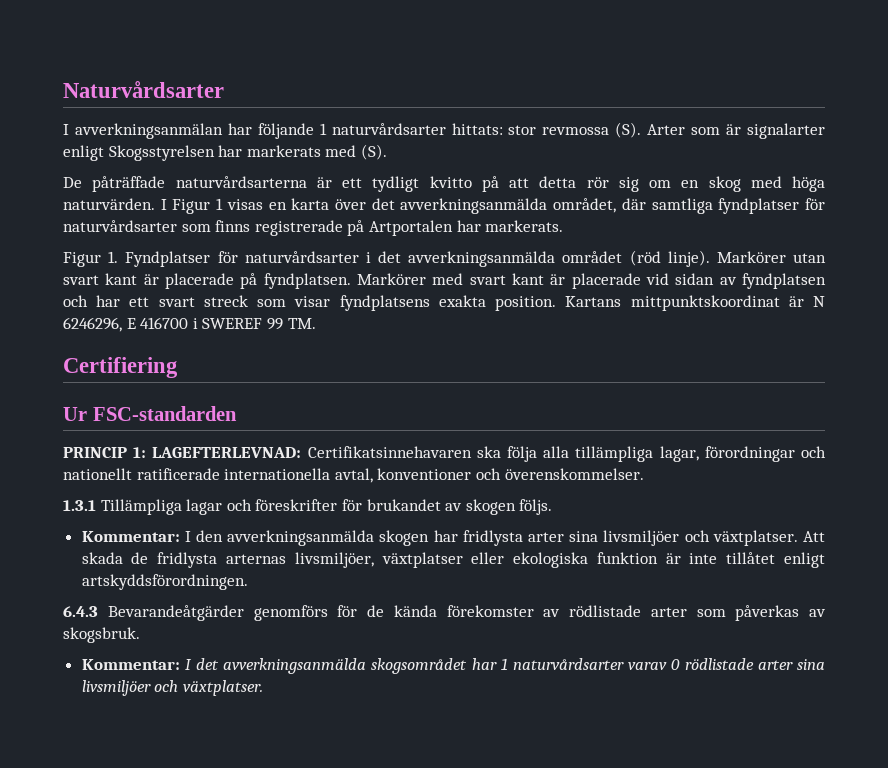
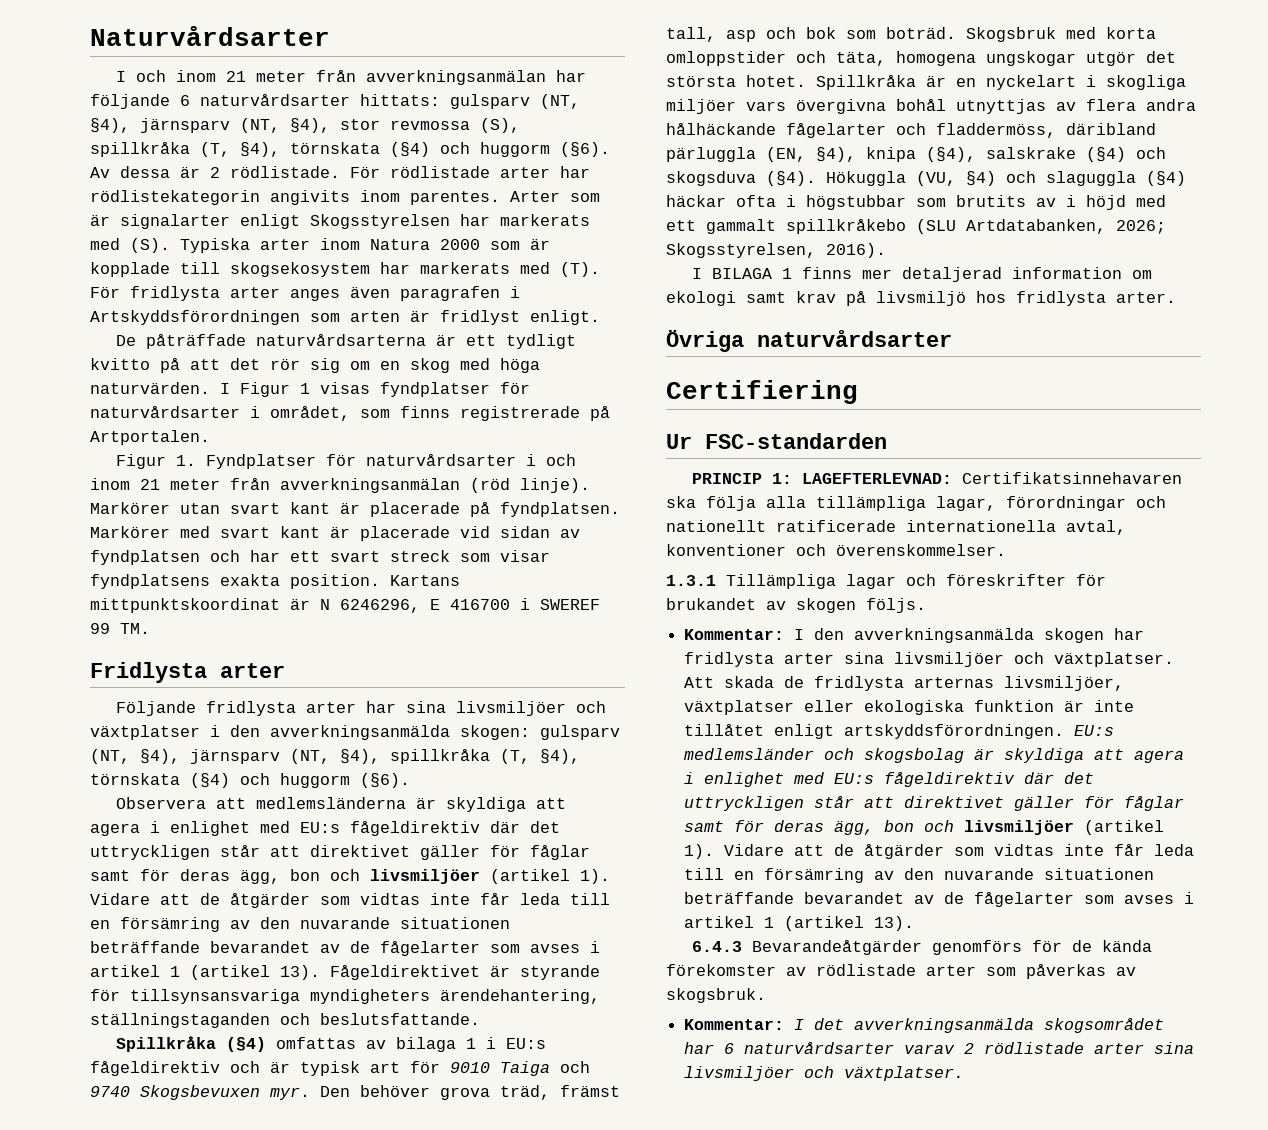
- I avverkningsanmälan har följande 1 naturvårdsarter hittats: stor revmossa (S). Arter som är signalarter enligt Skogsstyrelsen har markerats med (S).
+ I och inom 21 meter från avverkningsanmälan har följande 6 naturvårdsarter hittats: gulsparv (NT, §4), järnsparv (NT, §4), stor revmossa (S), spillkråka (T, §4), törnskata (§4) och huggorm (§6). Av dessa är 2 rödlistade. För rödlistade arter har rödlistekategorin angivits inom parentes. Arter som är signalarter enligt Skogsstyrelsen har markerats med (S). Typiska arter inom Natura 2000 som är kopplade till skogsekosystem har markerats med (T). För fridlysta arter anges även paragrafen i Artskyddsförordningen som arten är fridlyst enligt.
- De påträffade naturvårdsarterna är ett tydligt kvitto på att detta rör sig om en skog med höga naturvärden.
+ De påträffade naturvårdsarterna är ett tydligt kvitto på att det rör sig om en skog med höga naturvärden.
- I Figur 1 visas en karta över det avverkningsanmälda området, där samtliga fyndplatser för naturvårdsarter som finns registrerade på Artportalen har markerats.
+ I Figur 1 visas fyndplatser för naturvårdsarter i området, som finns registrerade på Artportalen.
- Figur 1. Fyndplatser för naturvårdsarter i det avverkningsanmälda området (röd linje).
+ Figur 1. Fyndplatser för naturvårdsarter i och inom 21 meter från avverkningsanmälan (röd linje).
+ Fridlysta arter
+ Följande fridlysta arter har sina livsmiljöer och växtplatser i den avverkningsanmälda skogen: gulsparv (NT, §4), järnsparv (NT, §4), spillkråka (T, §4), törnskata (§4) och huggorm (§6).
+ Observera att medlemsländerna är skyldiga att agera i enlighet med EU:s fågeldirektiv där det uttryckligen står att direktivet gäller för fåglar samt för deras ägg, bon och livsmiljöer (artikel 1). Vidare att de åtgärder som vidtas inte får leda till en försämring av den nuvarande situationen beträffande bevarandet av de fågelarter som avses i artikel 1 (artikel 13). Fågeldirektivet är styrande för tillsynsansvariga myndigheters ärendehantering, ställningstaganden och beslutsfattande.
+ Spillkråka (§4) omfattas av bilaga 1 i EU:s fågeldirektiv och är typisk art för 9010 Taiga och 9740 Skogsbevuxen myr. Den behöver grova träd, främst tall, asp och bok som boträd. Skogsbruk med korta omloppstider och täta, homogena ungskogar utgör det största hotet. Spillkråka är en nyckelart i skogliga miljöer vars övergivna bohål utnyttjas av flera andra hålhäckande fågelarter och fladdermöss, däribland pärluggla (EN, §4), knipa (§4), salskrake (§4) och skogsduva (§4). Hökuggla (VU, §4) och slaguggla (§4) häckar ofta i högstubbar som brutits av i höjd med ett gammalt spillkråkebo (SLU Artdatabanken, 2026; Skogsstyrelsen, 2016).
+ I BILAGA 1 finns mer detaljerad information om ekologi samt krav på livsmiljö hos fridlysta arter.
+ Övriga naturvårdsarter
+ EU:s medlemsländer och skogsbolag är skyldiga att agera i enlighet med EU:s fågeldirektiv där det uttryckligen står att direktivet gäller för fåglar samt för deras ägg, bon och livsmiljöer (artikel 1). Vidare att de åtgärder som vidtas inte får leda till en försämring av den nuvarande situationen beträffande bevarandet av de fågelarter som avses i artikel 1 (artikel 13).
- Kommentar: I det avverkningsanmälda skogsområdet har 1 naturvårdsarter varav 0 rödlistade arter sina livsmiljöer och växtplatser.
+ Kommentar: I det avverkningsanmälda skogsområdet har 6 naturvårdsarter varav 2 rödlistade arter sina livsmiljöer och växtplatser.

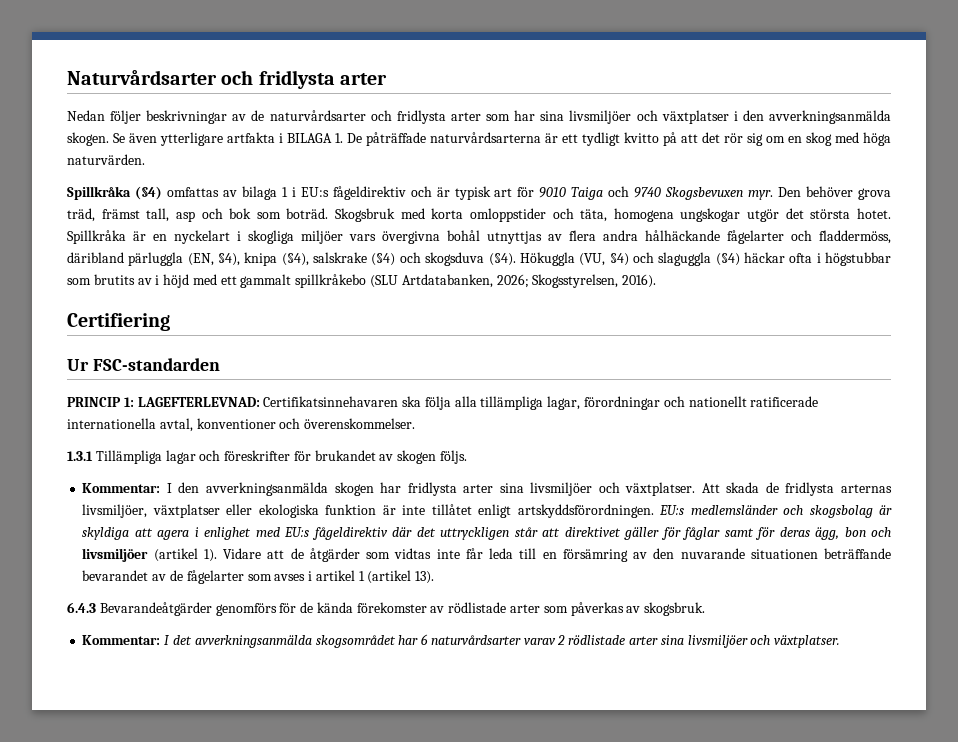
- Naturvårdsarter
- I och inom 21 meter från avverkningsanmälan har följande 6 naturvårdsarter hittats: gulsparv (NT, §4), järnsparv (NT, §4), stor revmossa (S), spillkråka (T, §4), törnskata (§4) och huggorm (§6). Av dessa är 2 rödlistade. För rödlistade arter har rödlistekategorin angivits inom parentes. Arter som är signalarter enligt Skogsstyrelsen har markerats med (S). Typiska arter inom Natura 2000 som är kopplade till skogsekosystem har markerats med (T). För fridlysta arter anges även paragrafen i Artskyddsförordningen som arten är fridlyst enligt.
- De påträffade naturvårdsarterna är ett tydligt kvitto på att det rör sig om en skog med höga naturvärden. I Figur 1 visas fyndplatser för naturvårdsarter i området, som finns registrerade på Artportalen.
- Figur 1. Fyndplatser för naturvårdsarter i och inom 21 meter från avverkningsanmälan (röd linje). Markörer utan svart kant är placerade på fyndplatsen. Markörer med svart kant är placerade vid sidan av fyndplatsen och har ett svart streck som visar fyndplatsens exakta position. Kartans mittpunktskoordinat är N 6246296, E 416700 i SWEREF 99 TM.
- Fridlysta arter
- Följande fridlysta arter har sina livsmiljöer och växtplatser i den avverkningsanmälda skogen: gulsparv (NT, §4), järnsparv (NT, §4), spillkråka (T, §4), törnskata (§4) och huggorm (§6).
- Observera att medlemsländerna är skyldiga att agera i enlighet med EU:s fågeldirektiv där det uttryckligen står att direktivet gäller för fåglar samt för deras ägg, bon och livsmiljöer (artikel 1). Vidare att de åtgärder som vidtas inte får leda till en försämring av den nuvarande situationen beträffande bevarandet av de fågelarter som avses i artikel 1 (artikel 13). Fågeldirektivet är styrande för tillsynsansvariga myndigheters ärendehantering, ställningstaganden och beslutsfattande.
+ Naturvårdsarter och fridlysta arter
+ Nedan följer beskrivningar av de naturvårdsarter och fridlysta arter som har sina livsmiljöer och växtplatser i den avverkningsanmälda skogen. Se även ytterligare artfakta i BILAGA 1. De påträffade naturvårdsarterna är ett tydligt kvitto på att det rör sig om en skog med höga naturvärden.
- I BILAGA 1 finns mer detaljerad information om ekologi samt krav på livsmiljö hos fridlysta arter.
- Övriga naturvårdsarter

